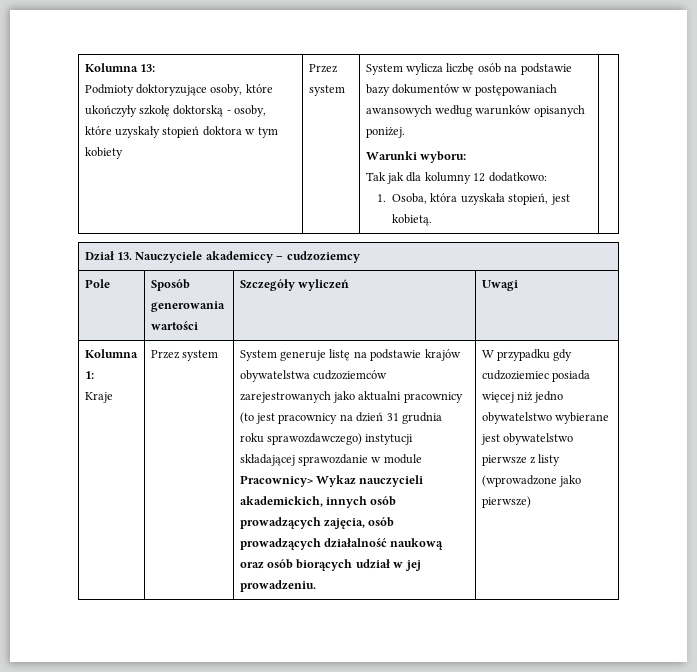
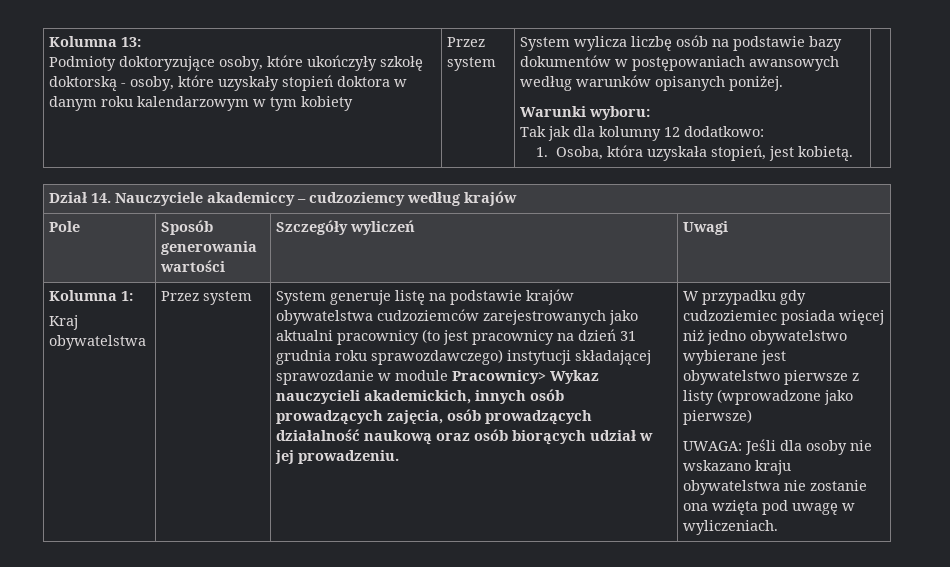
- Podmioty doktoryzujące osoby, które ukończyły szkołę doktorską - osoby, które uzyskały stopień doktora w tym kobiety
+ Podmioty doktoryzujące osoby, które ukończyły szkołę doktorską - osoby, które uzyskały stopień doktora w danym roku kalendarzowym w tym kobiety
- Dział 13. Nauczyciele akademiccy – cudzoziemcy
+ Dział 14. Nauczyciele akademiccy – cudzoziemcy według krajów
- Kraje
+ Kraj obywatelstwa
+ UWAGA: Jeśli dla osoby nie wskazano kraju obywatelstwa nie zostanie ona wzięta pod uwagę w wyliczeniach.

